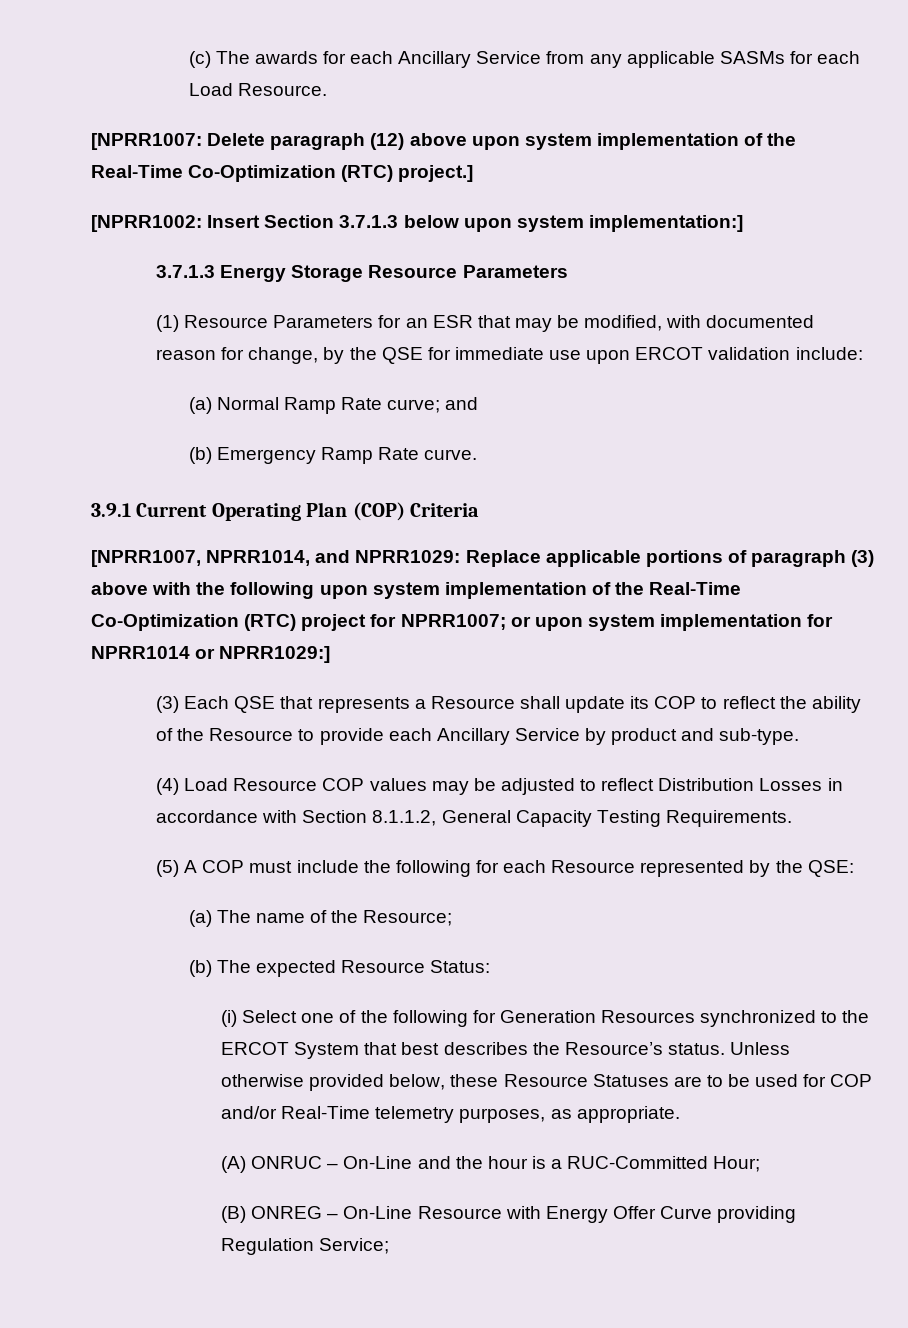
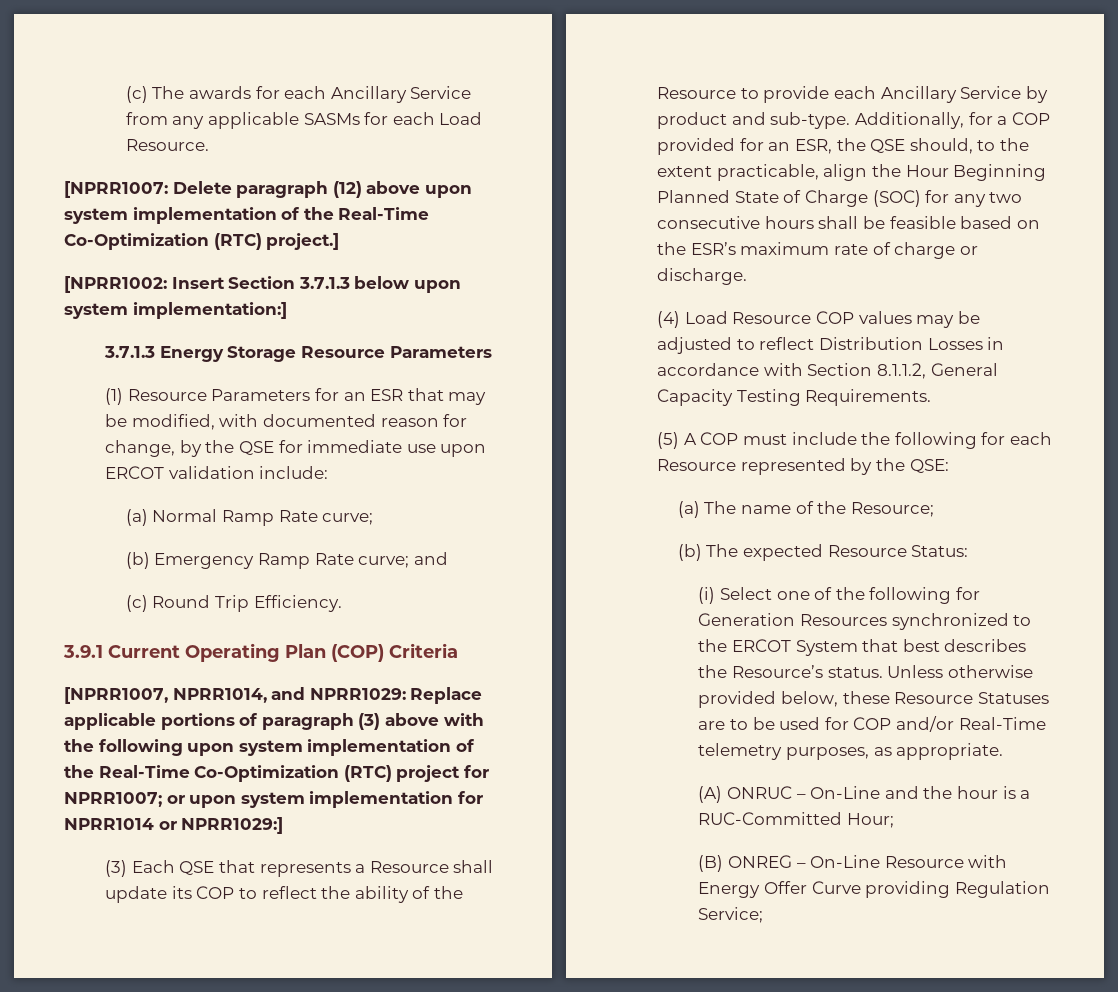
- (a) Normal Ramp Rate curve; and
+ (a) Normal Ramp Rate curve;
- (b) Emergency Ramp Rate curve.
+ (b) Emergency Ramp Rate curve; and
+ (c) Round Trip Efficiency.
+ Additionally, for a COP provided for an ESR, the QSE should, to the extent practicable, align the Hour Beginning Planned State of Charge (SOC) for any two consecutive hours shall be feasible based on the ESR’s maximum rate of charge or discharge.

